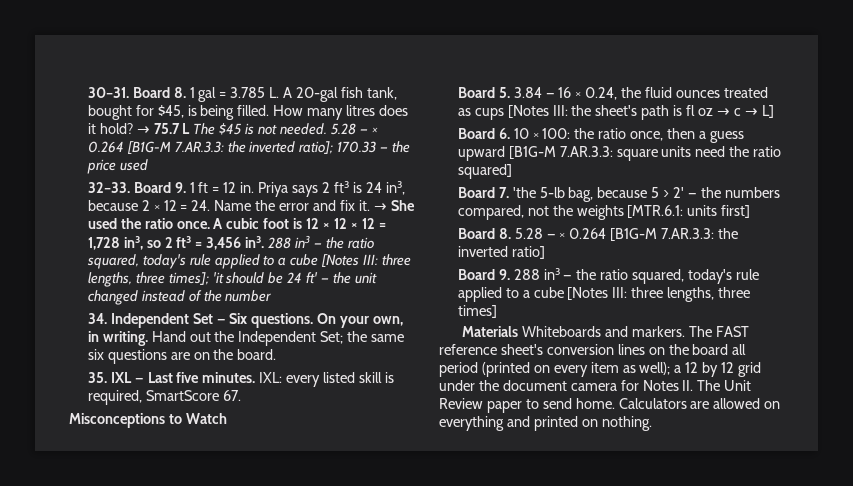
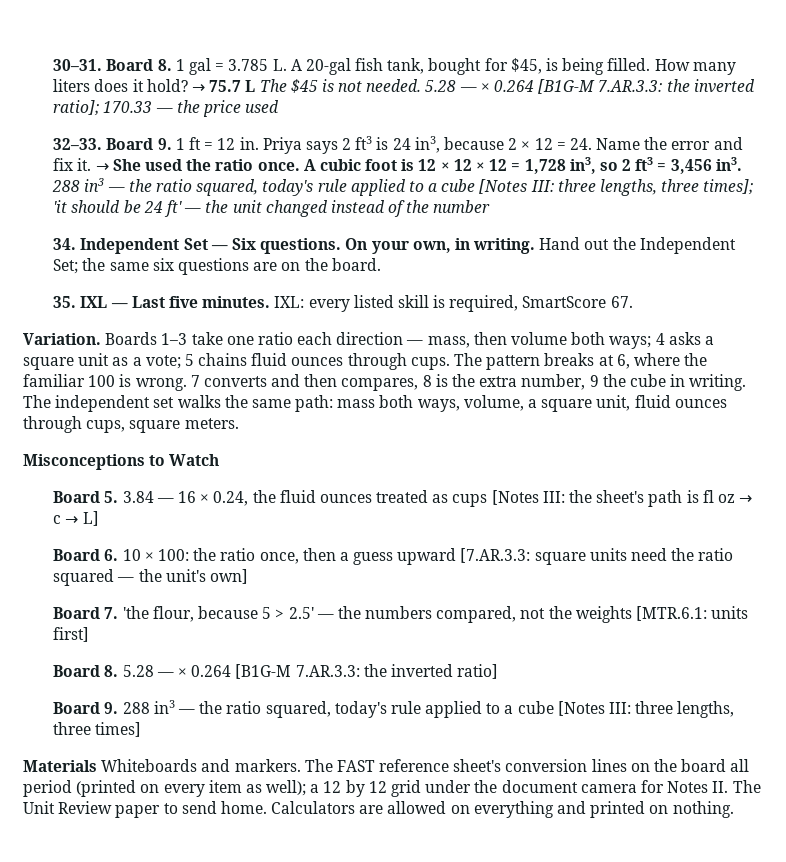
- How many litres does it hold?
+ How many liters does it hold?
+ Variation. Boards 1–3 take one ratio each direction — mass, then volume both ways; 4 asks a square unit as a vote; 5 chains fluid ounces through cups. The pattern breaks at 6, where the familiar 100 is wrong. 7 converts and then compares, 8 is the extra number, 9 the cube in writing. The independent set walks the same path: mass both ways, volume, a square unit, fluid ounces through cups, square meters.
- Board 6. 10 × 100: the ratio once, then a guess upward [B1G-M 7.AR.3.3: square units need the ratio squared]
+ Board 6. 10 × 100: the ratio once, then a guess upward [7.AR.3.3: square units need the ratio squared — the unit's own]
- Board 7. 'the 5-lb bag, because 5 > 2' — the numbers compared, not the weights [MTR.6.1: units first]
+ Board 7. 'the flour, because 5 > 2.5' — the numbers compared, not the weights [MTR.6.1: units first]

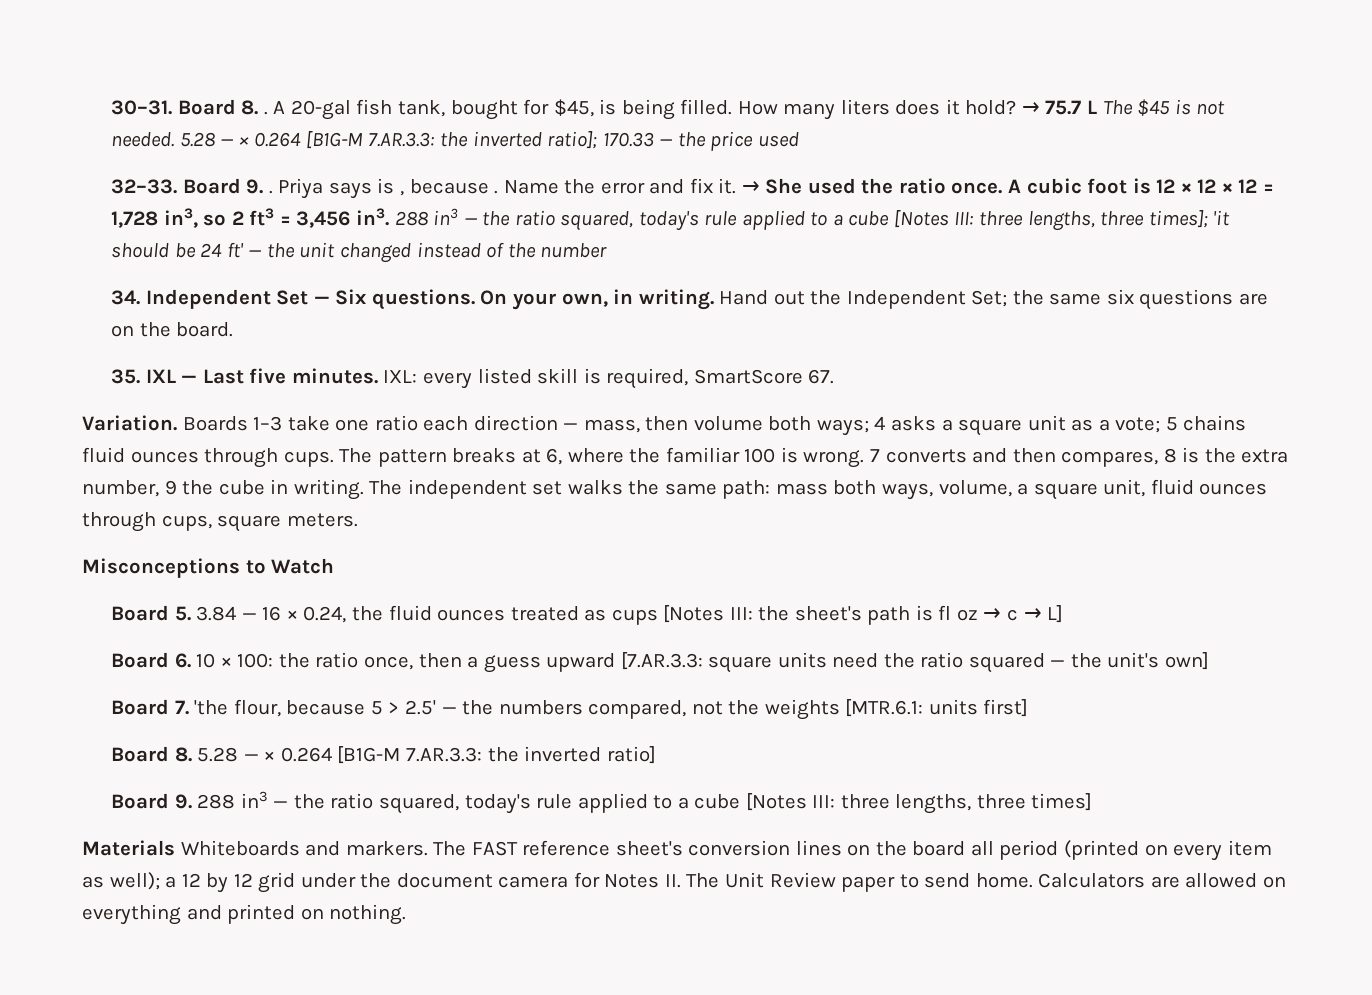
- Board 8. 1 gal = 3.785 L. A 20-gal fish tank, bought for $45, is being filled.
+ Board 8. . A 20-gal fish tank, bought for $45, is being filled.
- Board 9. 1 ft = 12 in. Priya says 2 ft3 is 24 in3, because 2 × 12 = 24. Name the error and fix it.
+ Board 9. . Priya says is , because . Name the error and fix it.

